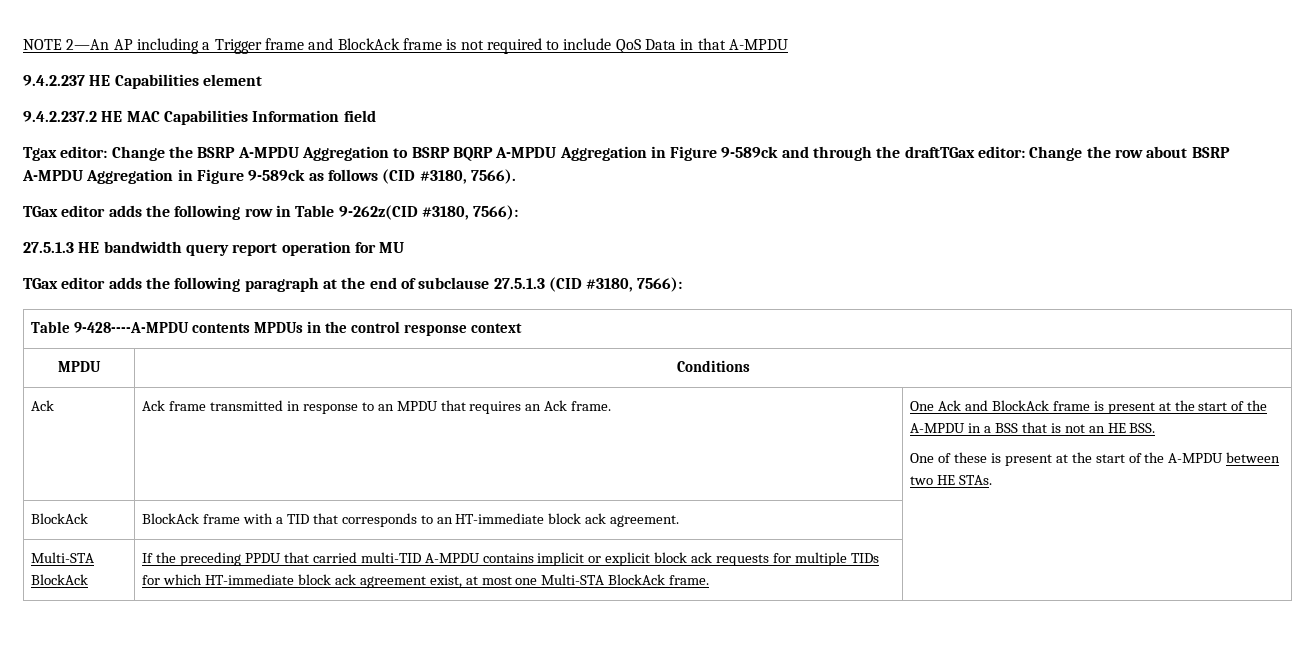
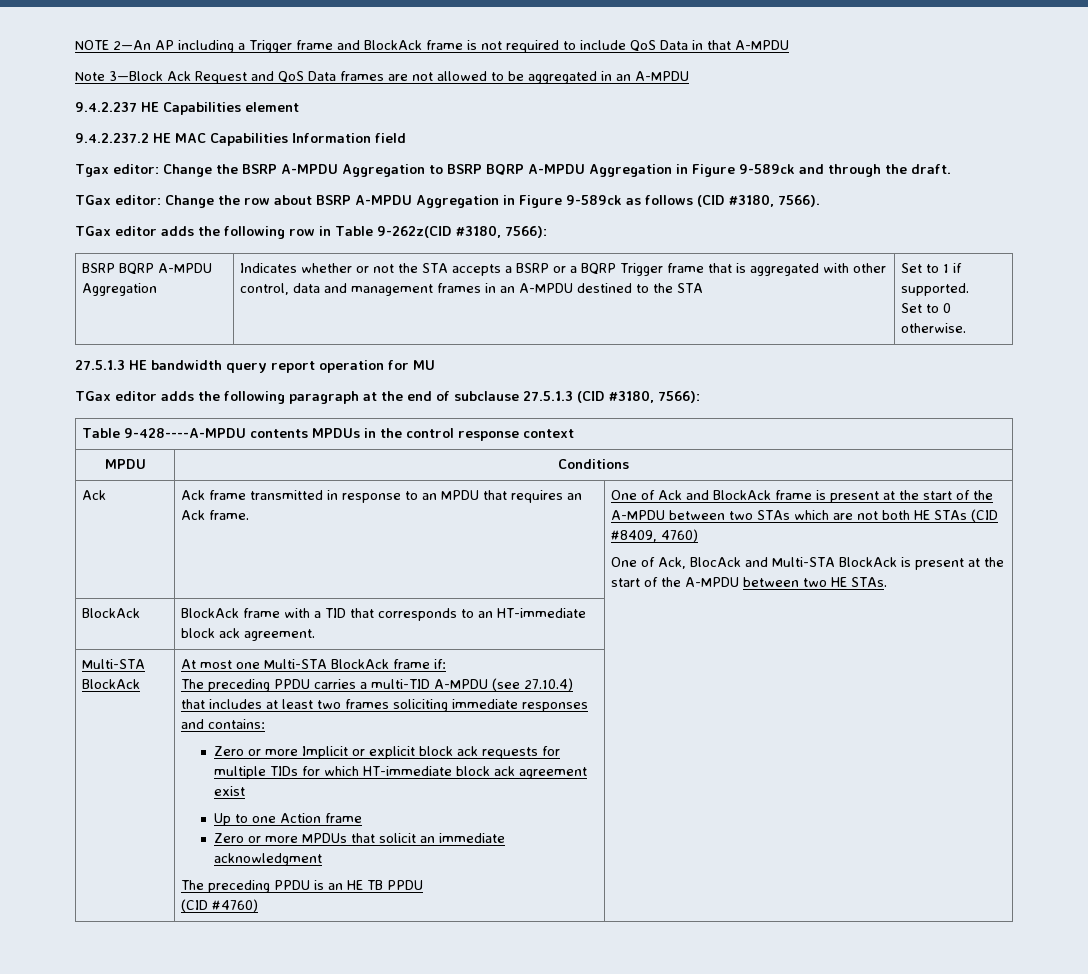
+ Note 3—Block Ack Request and QoS Data frames are not allowed to be aggregated in an A-MPDU
- Tgax editor: Change the BSRP A-MPDU Aggregation to BSRP BQRP A-MPDU Aggregation in Figure 9-589ck and through the draftTGax editor: Change the row about BSRP A-MPDU Aggregation in Figure 9-589ck as follows (CID #3180, 7566).
+ Tgax editor: Change the BSRP A-MPDU Aggregation to BSRP BQRP A-MPDU Aggregation in Figure 9-589ck and through the draft.
+ TGax editor: Change the row about BSRP A-MPDU Aggregation in Figure 9-589ck as follows (CID #3180, 7566).
+ BSRP BQRP A-MPDU Aggregation | Indicates whether or not the STA accepts a BSRP or a BQRP Trigger frame that is aggregated with other control, data and management frames in an A-MPDU destined to the STA | Set to 1 if supported.
+ Set to 0 otherwise.
- One Ack and BlockAck frame is present at the start of the A-MPDU in a BSS that is not an HE BSS.
- One of these is present at the start of the A-MPDU between two HE STAs.
+ One of Ack and BlockAck frame is present at the start of the A-MPDU between two STAs which are not both HE STAs (CID #8409, 4760)
+ One of Ack, BlocAck and Multi-STA BlockAck is present at the start of the A-MPDU between two HE STAs.
- If the preceding PPDU that carried multi-TID A-MPDU contains implicit or explicit block ack requests for multiple TIDs for which HT-immediate block ack agreement exist, at most one Multi-STA BlockAck frame.
+ At most one Multi-STA BlockAck frame if:
+ The preceding PPDU carries a multi-TID A-MPDU (see 27.10.4) that includes at least two frames soliciting immediate responses and contains:
+ Zero or more Implicit or explicit block ack requests for multiple TIDs for which HT-immediate block ack agreement exist
+ Up to one Action frame
+ Zero or more MPDUs that solicit an immediate acknowledgment
+ The preceding PPDU is an HE TB PPDU
+ (CID #4760)

